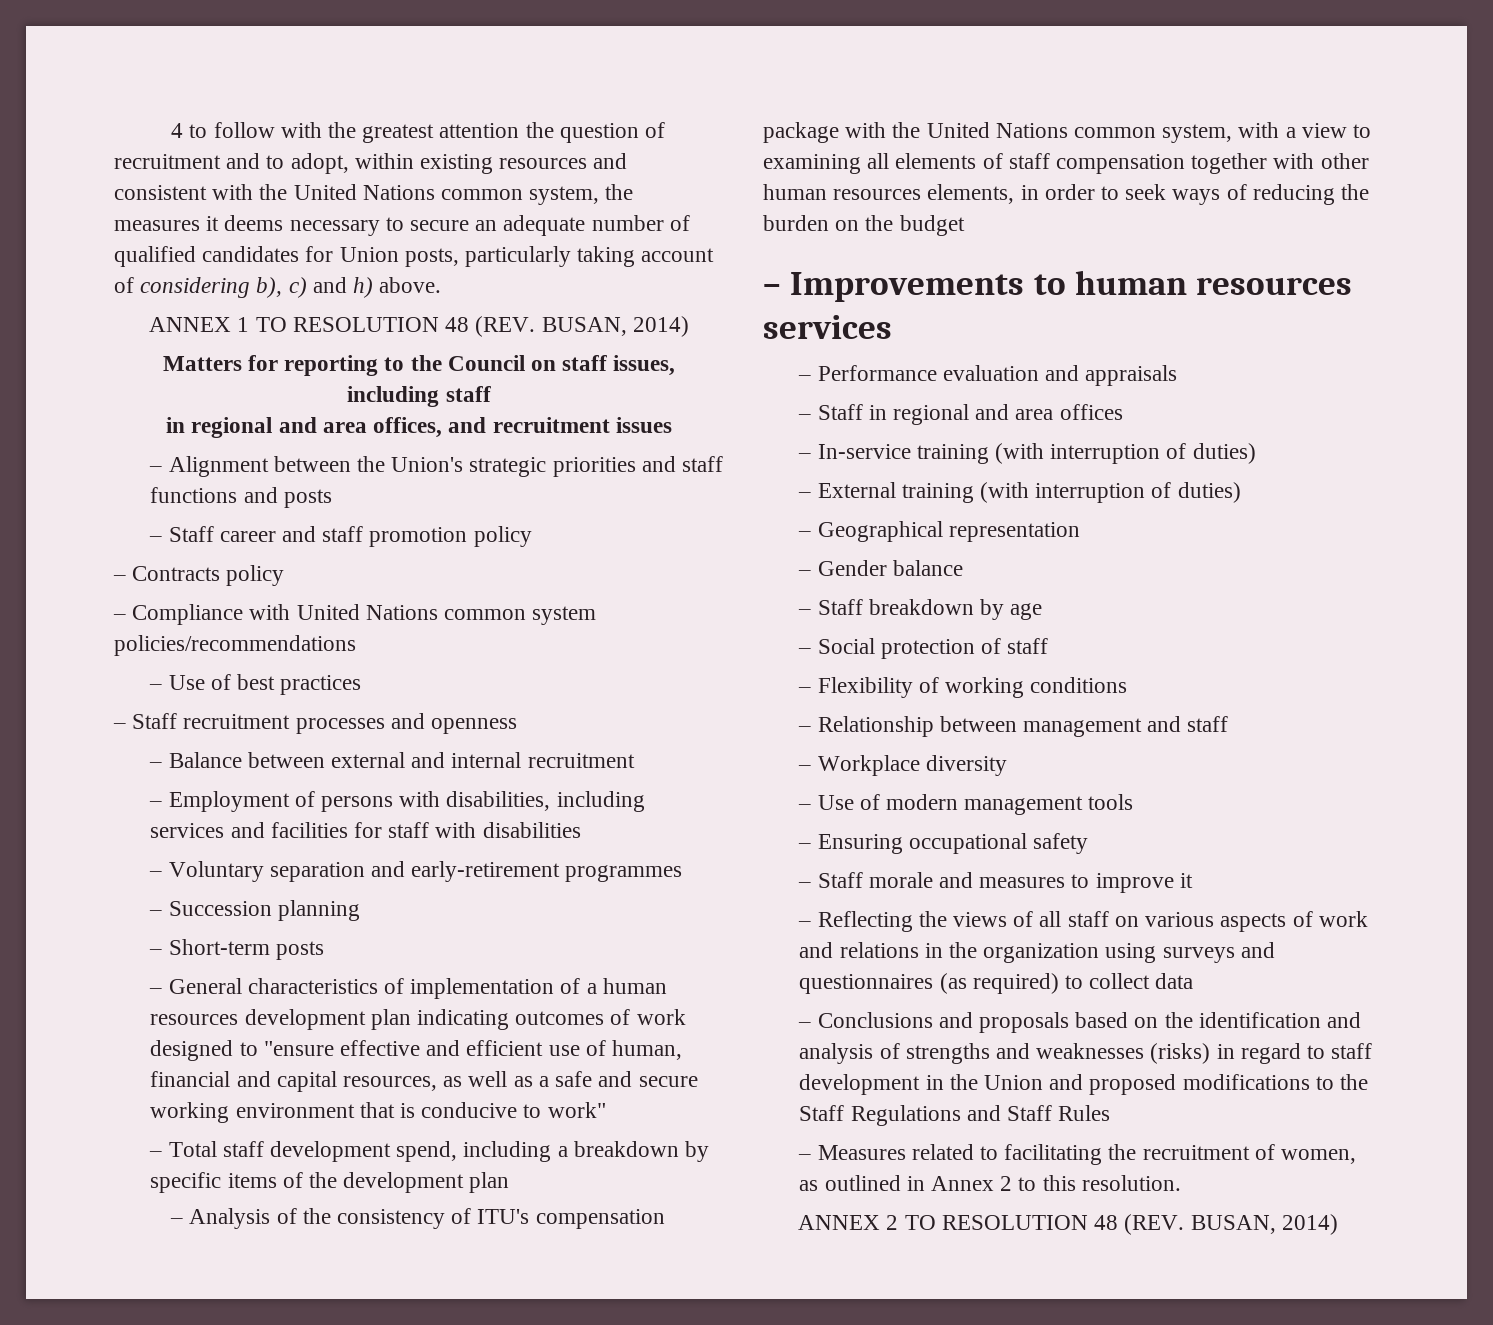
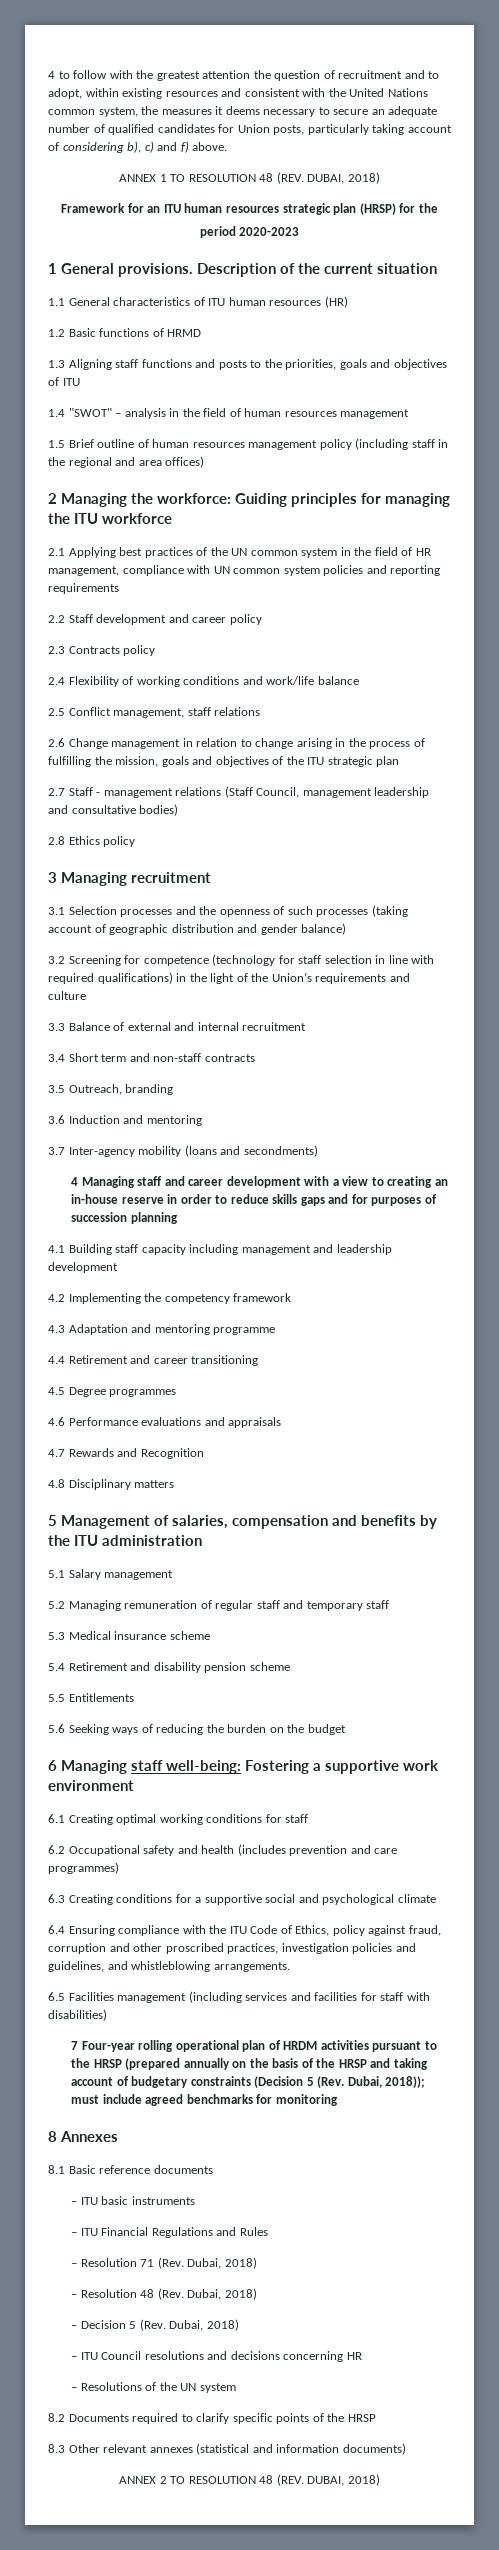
- 4 to follow with the greatest attention the question of recruitment and to adopt, within existing resources and consistent with the United Nations common system, the measures it deems necessary to secure an adequate number of qualified candidates for Union posts, particularly taking account of considering b), c) and h) above.
+ 4 to follow with the greatest attention the question of recruitment and to adopt, within existing resources and consistent with the United Nations common system, the measures it deems necessary to secure an adequate number of qualified candidates for Union posts, particularly taking account of considering b), c) and f) above.
- ANNEX 1 TO RESOLUTION 48 (REV. BUSAN, 2014)
- Matters for reporting to the Council on staff issues, including staff
- in regional and area offices, and recruitment issues
- – Alignment between the Union's strategic priorities and staff functions and posts
- – Staff career and staff promotion policy
- – Contracts policy
+ ANNEX 1 TO RESOLUTION 48 (REV. DUBAI, 2018)
+ Framework for an ITU human resources strategic plan (HRSP) for the
+ period 2020-2023
+ 1 General provisions. Description of the current situation
+ 1.1 General characteristics of ITU human resources (HR)
+ 1.2 Basic functions of HRMD
+ 1.3 Aligning staff functions and posts to the priorities, goals and objectives of ITU
+ 1.4 "SWOT" – analysis in the field of human resources management
+ 1.5 Brief outline of human resources management policy (including staff in the regional and area offices)
+ 2 Managing the workforce: Guiding principles for managing the ITU workforce
+ 2.1 Applying best practices of the UN common system in the field of HR management, compliance with UN common system policies and reporting requirements
+ 2.2 Staff development and career policy
+ 2.3 Contracts policy
- – Compliance with United Nations common system policies/recommendations
- – Use of best practices
- – Staff recruitment processes and openness
- – Balance between external and internal recruitment
- – Employment of persons with disabilities, including services and facilities for staff with disabilities
- – Voluntary separation and early-retirement programmes
- – Succession planning
- – Short-term posts
- – General characteristics of implementation of a human resources development plan indicating outcomes of work designed to "ensure effective and efficient use of human, financial and capital resources, as well as a safe and secure working environment that is conducive to work"
- – Total staff development spend, including a breakdown by specific items of the development plan
- – Analysis of the consistency of ITU's compensation package with the United Nations common system, with a view to examining all elements of staff compensation together with other human resources elements, in order to seek ways of reducing the burden on the budget
+ 2.4 Flexibility of working conditions and work/life balance
+ 2.5 Conflict management, staff relations
+ 2.6 Change management in relation to change arising in the process of fulfilling the mission, goals and objectives of the ITU strategic plan
+ 2.7 Staff - management relations (Staff Council, management leadership and consultative bodies)
+ 2.8 Ethics policy
+ 3 Managing recruitment
+ 3.1 Selection processes and the openness of such processes (taking account of geographic distribution and gender balance)
+ 3.2 Screening for competence (technology for staff selection in line with required qualifications) in the light of the Union’s requirements and culture
+ 3.3 Balance of external and internal recruitment
+ 3.4 Short term and non-staff contracts
+ 3.5 Outreach, branding
+ 3.6 Induction and mentoring
+ 3.7 Inter-agency mobility (loans and secondments)
+ 4 Managing staff and career development with a view to creating an in-house reserve in order to reduce skills gaps and for purposes of succession planning
+ 4.1 Building staff capacity including management and leadership development
+ 4.2 Implementing the competency framework
+ 4.3 Adaptation and mentoring programme
+ 4.4 Retirement and career transitioning
+ 4.5 Degree programmes
+ 4.6 Performance evaluations and appraisals
+ 4.7 Rewards and Recognition
+ 4.8 Disciplinary matters
+ 5 Management of salaries, compensation and benefits by the ITU administration
+ 5.1 Salary management
+ 5.2 Managing remuneration of regular staff and temporary staff
+ 5.3 Medical insurance scheme
+ 5.4 Retirement and disability pension scheme
+ 5.5 Entitlements
+ 5.6 Seeking ways of reducing the burden on the budget
- – Improvements to human resources services
- – Performance evaluation and appraisals
- – Staff in regional and area offices
- – In-service training (with interruption of duties)
- – External training (with interruption of duties)
- – Geographical representation
- – Gender balance
- – Staff breakdown by age
- – Social protection of staff
- – Flexibility of working conditions
- – Relationship between management and staff
- – Workplace diversity
- – Use of modern management tools
- – Ensuring occupational safety
- – Staff morale and measures to improve it
- – Reflecting the views of all staff on various aspects of work and relations in the organization using surveys and questionnaires (as required) to collect data
- – Conclusions and proposals based on the identification and analysis of strengths and weaknesses (risks) in regard to staff development in the Union and proposed modifications to the Staff Regulations and Staff Rules
+ 6 Managing staff well-being: Fostering a supportive work environment
+ 6.1 Creating optimal working conditions for staff
+ 6.2 Occupational safety and health (includes prevention and care programmes)
+ 6.3 Creating conditions for a supportive social and psychological climate
+ 6.4 Ensuring compliance with the ITU Code of Ethics, policy against fraud, corruption and other proscribed practices, investigation policies and guidelines, and whistleblowing arrangements.
+ 6.5 Facilities management (including services and facilities for staff with disabilities)
+ 7 Four-year rolling operational plan of HRDM activities pursuant to the HRSP (prepared annually on the basis of the HRSP and taking account of budgetary constraints (Decision 5 (Rev. Dubai, 2018)); must include agreed benchmarks for monitoring
+ 8 Annexes
+ 8.1 Basic reference documents
+ – ITU basic instruments
+ – ITU Financial Regulations and Rules
- – Measures related to facilitating the recruitment of women, as outlined in Annex 2 to this resolution.
+ – Resolution 71 (Rev. Dubai, 2018)
+ – Resolution 48 (Rev. Dubai, 2018)
+ – Decision 5 (Rev. Dubai, 2018)
+ – ITU Council resolutions and decisions concerning HR
+ – Resolutions of the UN system
+ 8.2 Documents required to clarify specific points of the HRSP
+ 8.3 Other relevant annexes (statistical and information documents)
- ANNEX 2 TO RESOLUTION 48 (REV. BUSAN, 2014)
+ ANNEX 2 TO RESOLUTION 48 (REV. DUBAI, 2018)

